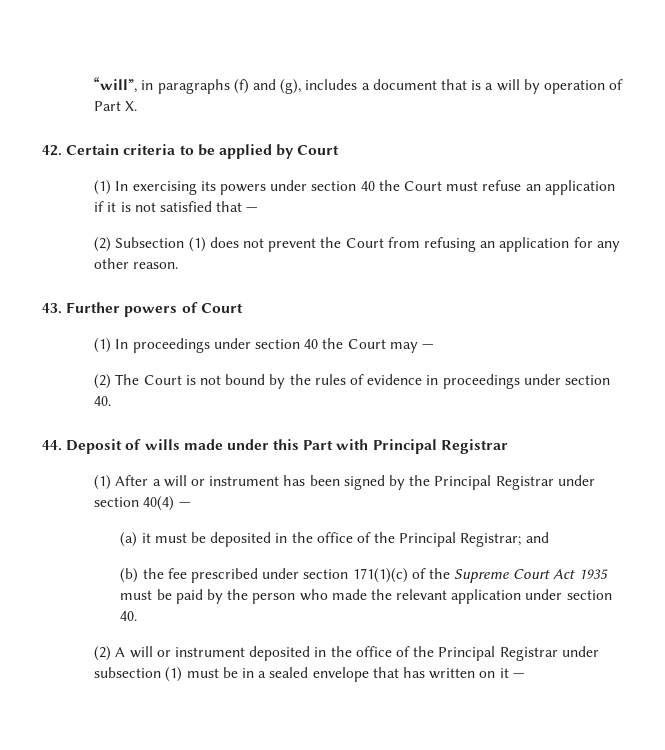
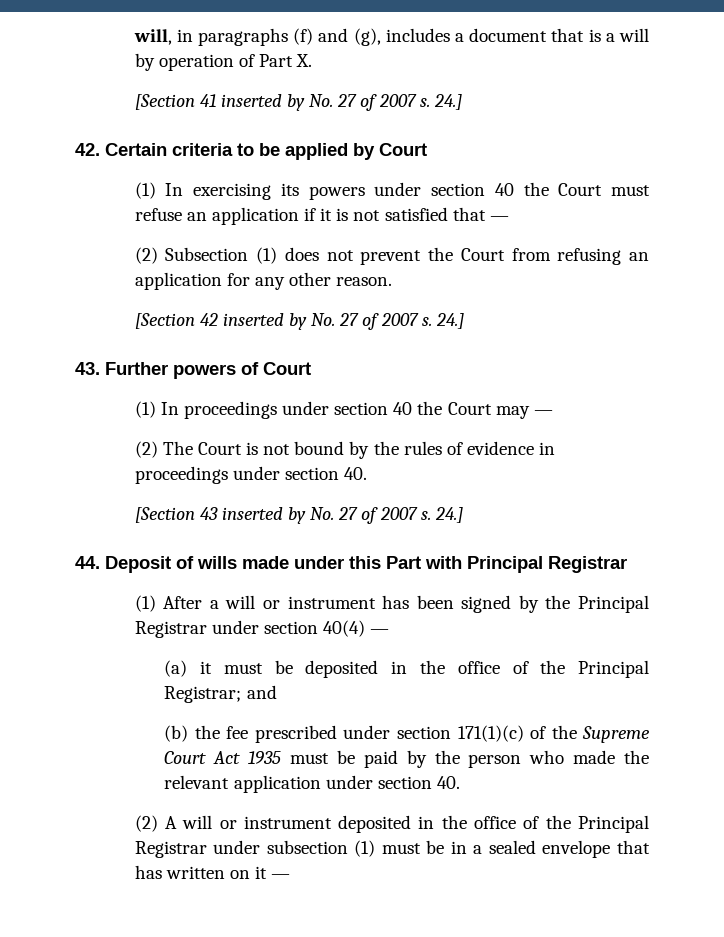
- “will”, in paragraphs (f) and (g), includes a document that is a will by operation of Part X.
+ will, in paragraphs (f) and (g), includes a document that is a will by operation of Part X.
+ [Section 41 inserted by No. 27 of 2007 s. 24.]
+ [Section 42 inserted by No. 27 of 2007 s. 24.]
+ [Section 43 inserted by No. 27 of 2007 s. 24.]

